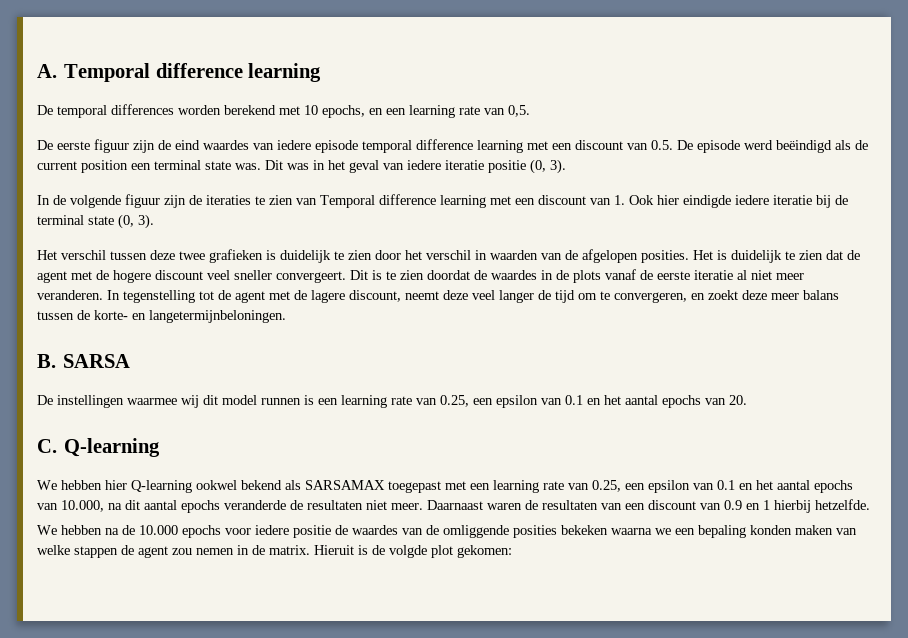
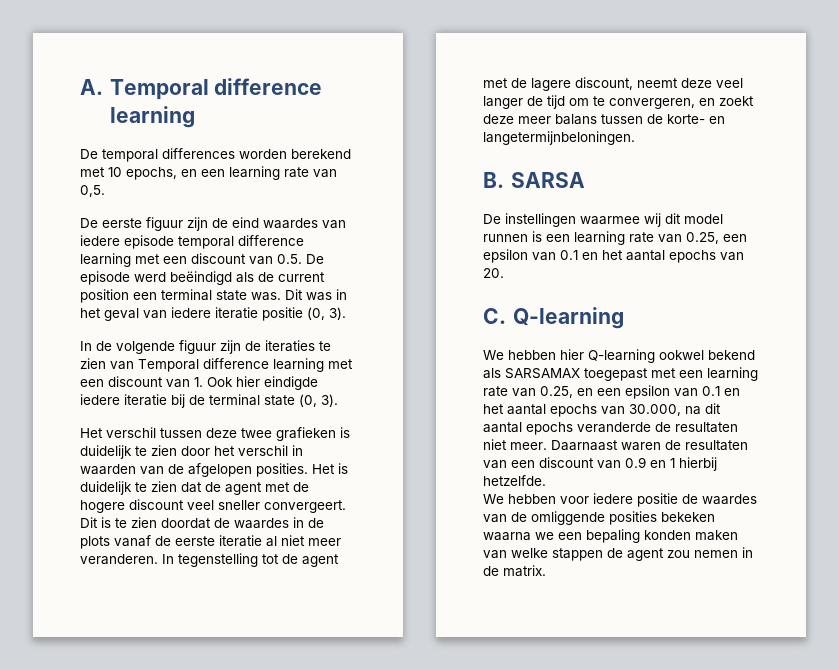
- We hebben hier Q-learning ookwel bekend als SARSAMAX toegepast met een learning rate van 0.25, een epsilon van 0.1 en het aantal epochs van 10.000, na dit aantal epochs veranderde de resultaten niet meer.
+ We hebben hier Q-learning ookwel bekend als SARSAMAX toegepast met een learning rate van 0.25, en een epsilon van 0.1 en het aantal epochs van 30.000, na dit aantal epochs veranderde de resultaten niet meer.
- We hebben na de 10.000 epochs voor iedere positie de waardes van de omliggende posities bekeken waarna we een bepaling konden maken van welke stappen de agent zou nemen in de matrix. Hieruit is de volgde plot gekomen:
+ We hebben voor iedere positie de waardes van de omliggende posities bekeken waarna we een bepaling konden maken van welke stappen de agent zou nemen in de matrix.

